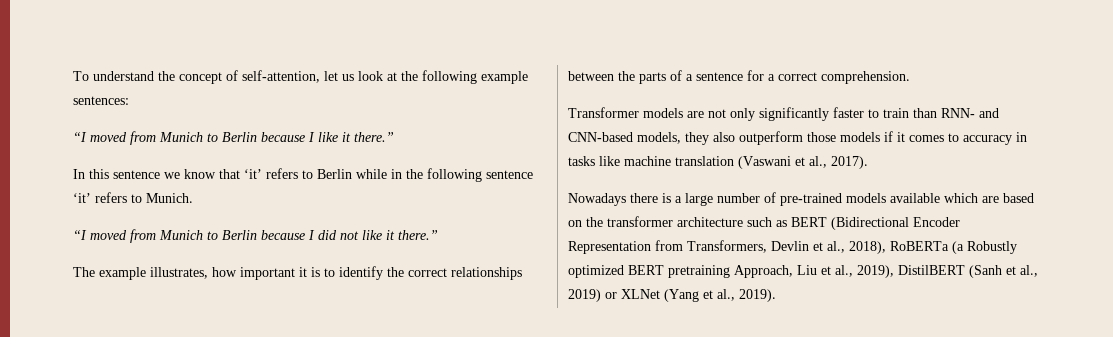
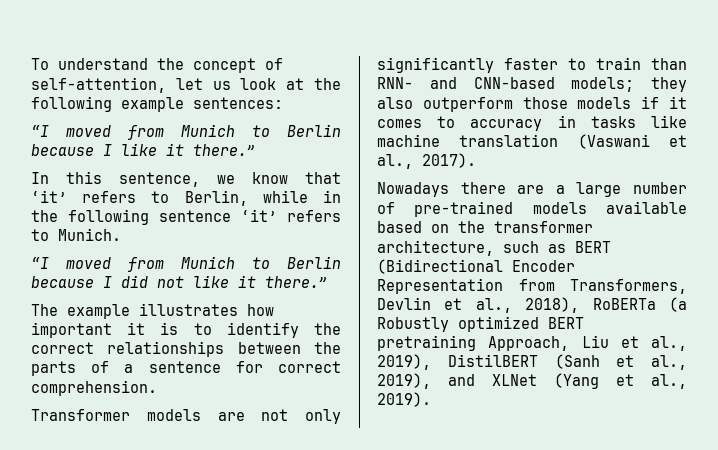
- In this sentence we know that ‘it’ refers to Berlin while in the following sentence ‘it’ refers to Munich.
+ In this sentence, we know that ‘it’ refers to Berlin, while in the following sentence ‘it’ refers to Munich.
- The example illustrates, how important it is to identify the correct relationships between the parts of a sentence for a correct comprehension.
+ The example illustrates how important it is to identify the correct relationships between the parts of a sentence for correct comprehension.
- Transformer models are not only significantly faster to train than RNN- and CNN-based models, they also outperform those models if it comes to accuracy in tasks like machine translation (Vaswani et al., 2017).
+ Transformer models are not only significantly faster to train than RNN- and CNN-based models; they also outperform those models if it comes to accuracy in tasks like machine translation (Vaswani et al., 2017).
- Nowadays there is a large number of pre-trained models available which are based on the transformer architecture such as BERT (Bidirectional Encoder Representation from Transformers, Devlin et al., 2018), RoBERTa (a Robustly optimized BERT pretraining Approach, Liu et al., 2019), DistilBERT (Sanh et al., 2019) or XLNet (Yang et al., 2019).
+ Nowadays there are a large number of pre-trained models available based on the transformer architecture, such as BERT (Bidirectional Encoder Representation from Transformers, Devlin et al., 2018), RoBERTa (a Robustly optimized BERT pretraining Approach, Liu et al., 2019), DistilBERT (Sanh et al., 2019), and XLNet (Yang et al., 2019).

